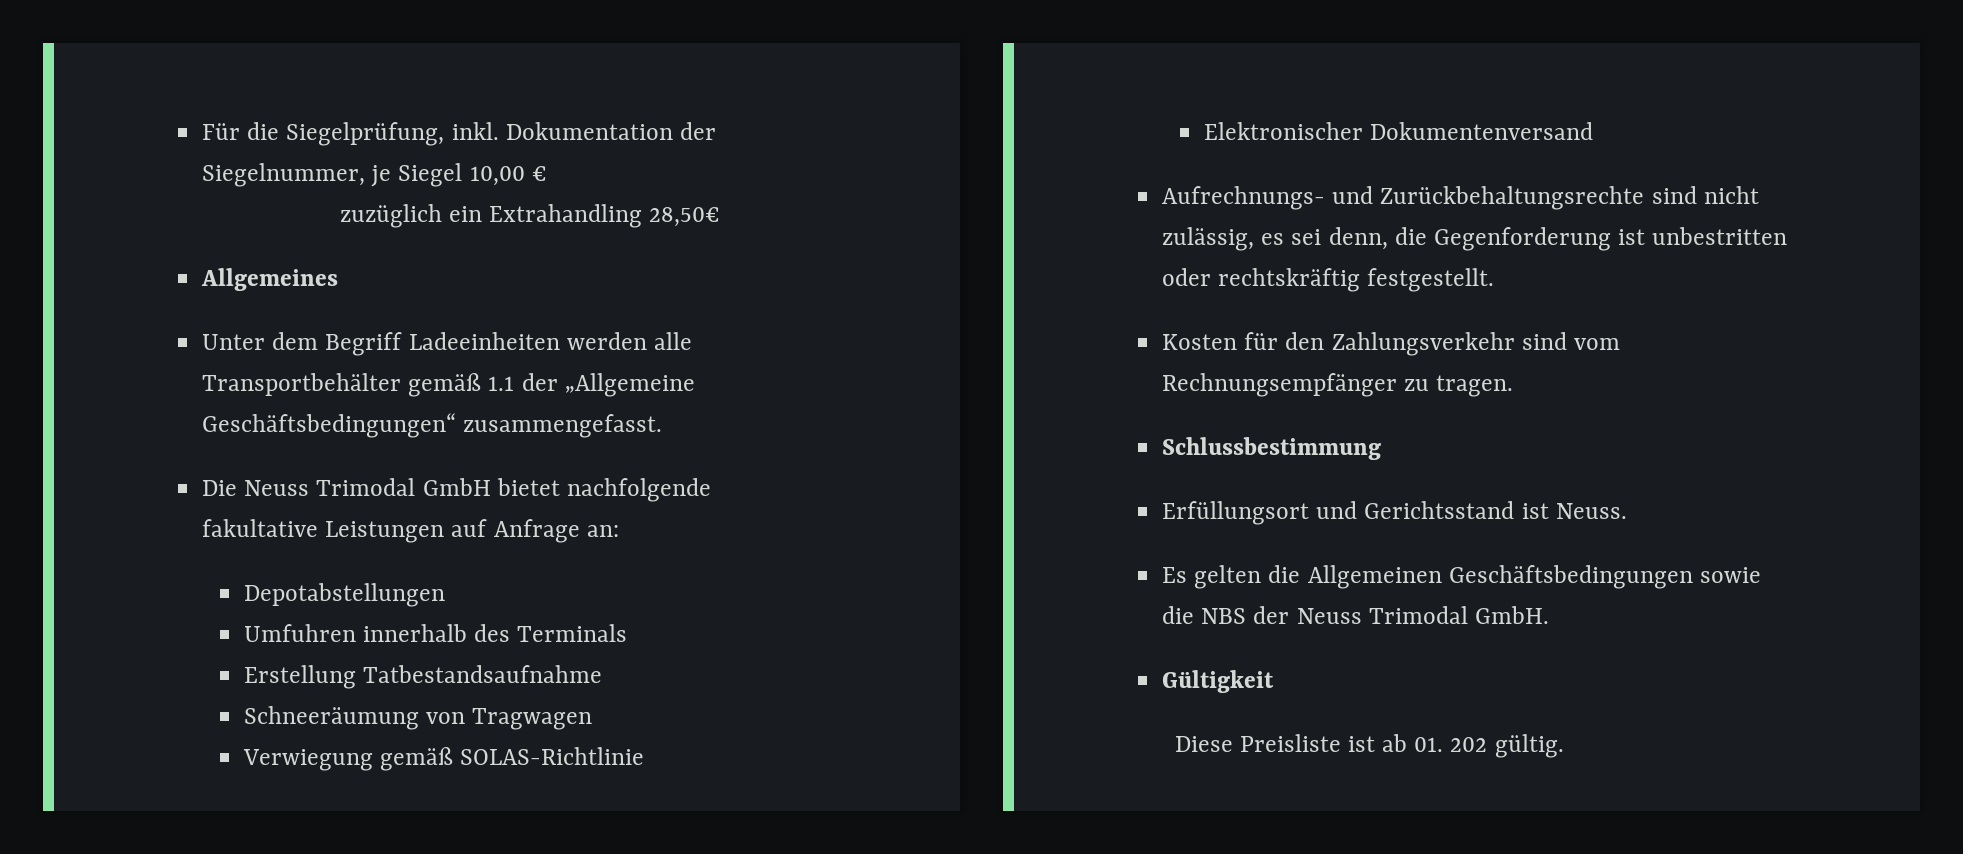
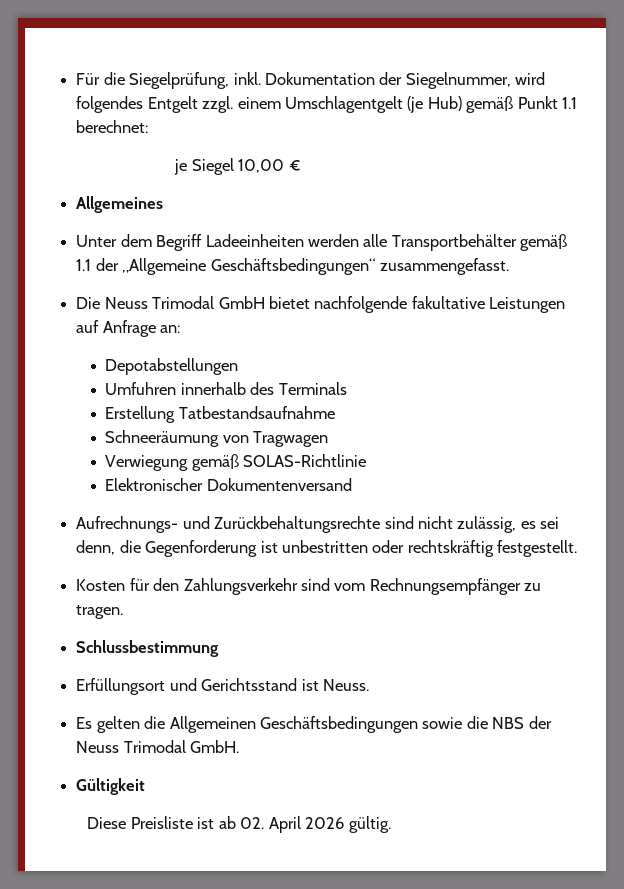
- Dokumentation der Siegelnummer, je Siegel 10,00 €
+ Dokumentation der Siegelnummer, wird folgendes Entgelt zzgl. einem Umschlagentgelt (je Hub) gemäß Punkt 1.1 berechnet:
+ je Siegel 10,00 €
- zuzüglich ein Extrahandling 28,50€
- Diese Preisliste ist ab 01. 202 gültig.
+ Diese Preisliste ist ab 02. April 2026 gültig.

